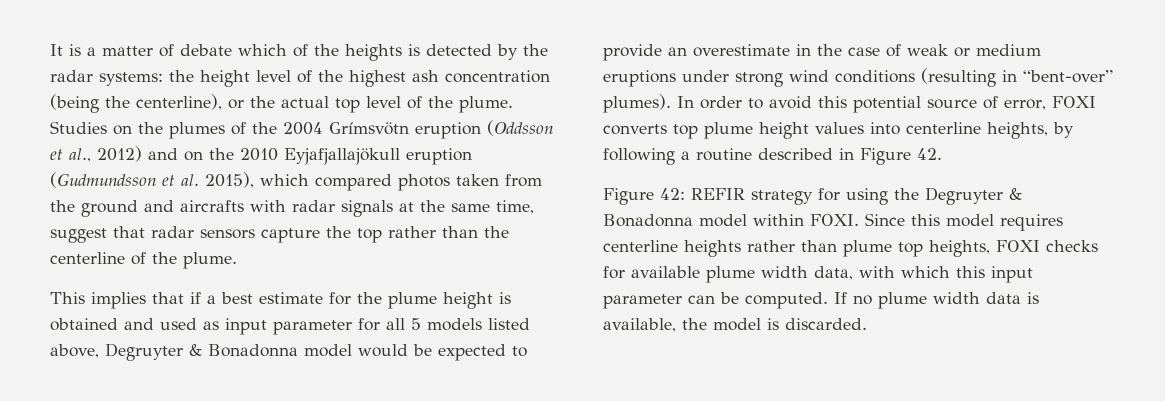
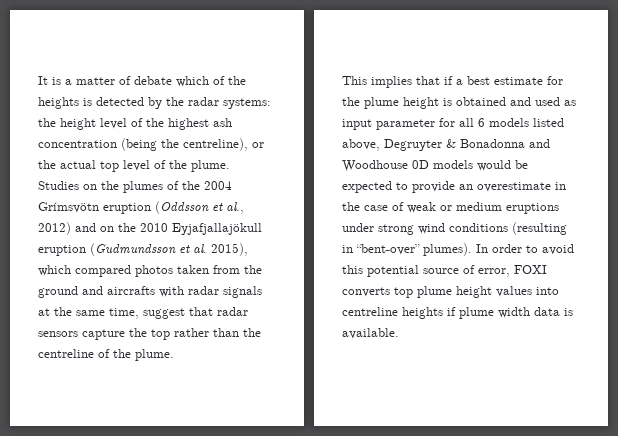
- It is a matter of debate which of the heights is detected by the radar systems: the height level of the highest ash concentration (being the centerline), or the actual top level of the plume.
+ It is a matter of debate which of the heights is detected by the radar systems: the height level of the highest ash concentration (being the centreline), or the actual top level of the plume.
- Studies on the plumes of the 2004 Grímsvötn eruption (Oddsson et al., 2012) and on the 2010 Eyjafjallajökull eruption (Gudmundsson et al. 2015), which compared photos taken from the ground and aircrafts with radar signals at the same time, suggest that radar sensors capture the top rather than the centerline of the plume.
+ Studies on the plumes of the 2004 Grímsvötn eruption (Oddsson et al., 2012) and on the 2010 Eyjafjallajökull eruption (Gudmundsson et al. 2015), which compared photos taken from the ground and aircrafts with radar signals at the same time, suggest that radar sensors capture the top rather than the centreline of the plume.
- This implies that if a best estimate for the plume height is obtained and used as input parameter for all 5 models listed above, Degruyter & Bonadonna model would be expected to provide an overestimate in the case of weak or medium eruptions under strong wind conditions (resulting in “bent-over” plumes).
+ This implies that if a best estimate for the plume height is obtained and used as input parameter for all 6 models listed above, Degruyter & Bonadonna and Woodhouse 0D models would be expected to provide an overestimate in the case of weak or medium eruptions under strong wind conditions (resulting in “bent-over” plumes).
- In order to avoid this potential source of error, FOXI converts top plume height values into centerline heights, by following a routine described in Figure 42.
- Figure 42: REFIR strategy for using the Degruyter & Bonadonna model within FOXI. Since this model requires centerline heights rather than plume top heights, FOXI checks for available plume width data, with which this input parameter can be computed. If no plume width data is available, the model is discarded.
+ In order to avoid this potential source of error, FOXI converts top plume height values into centreline heights if plume width data is available.

